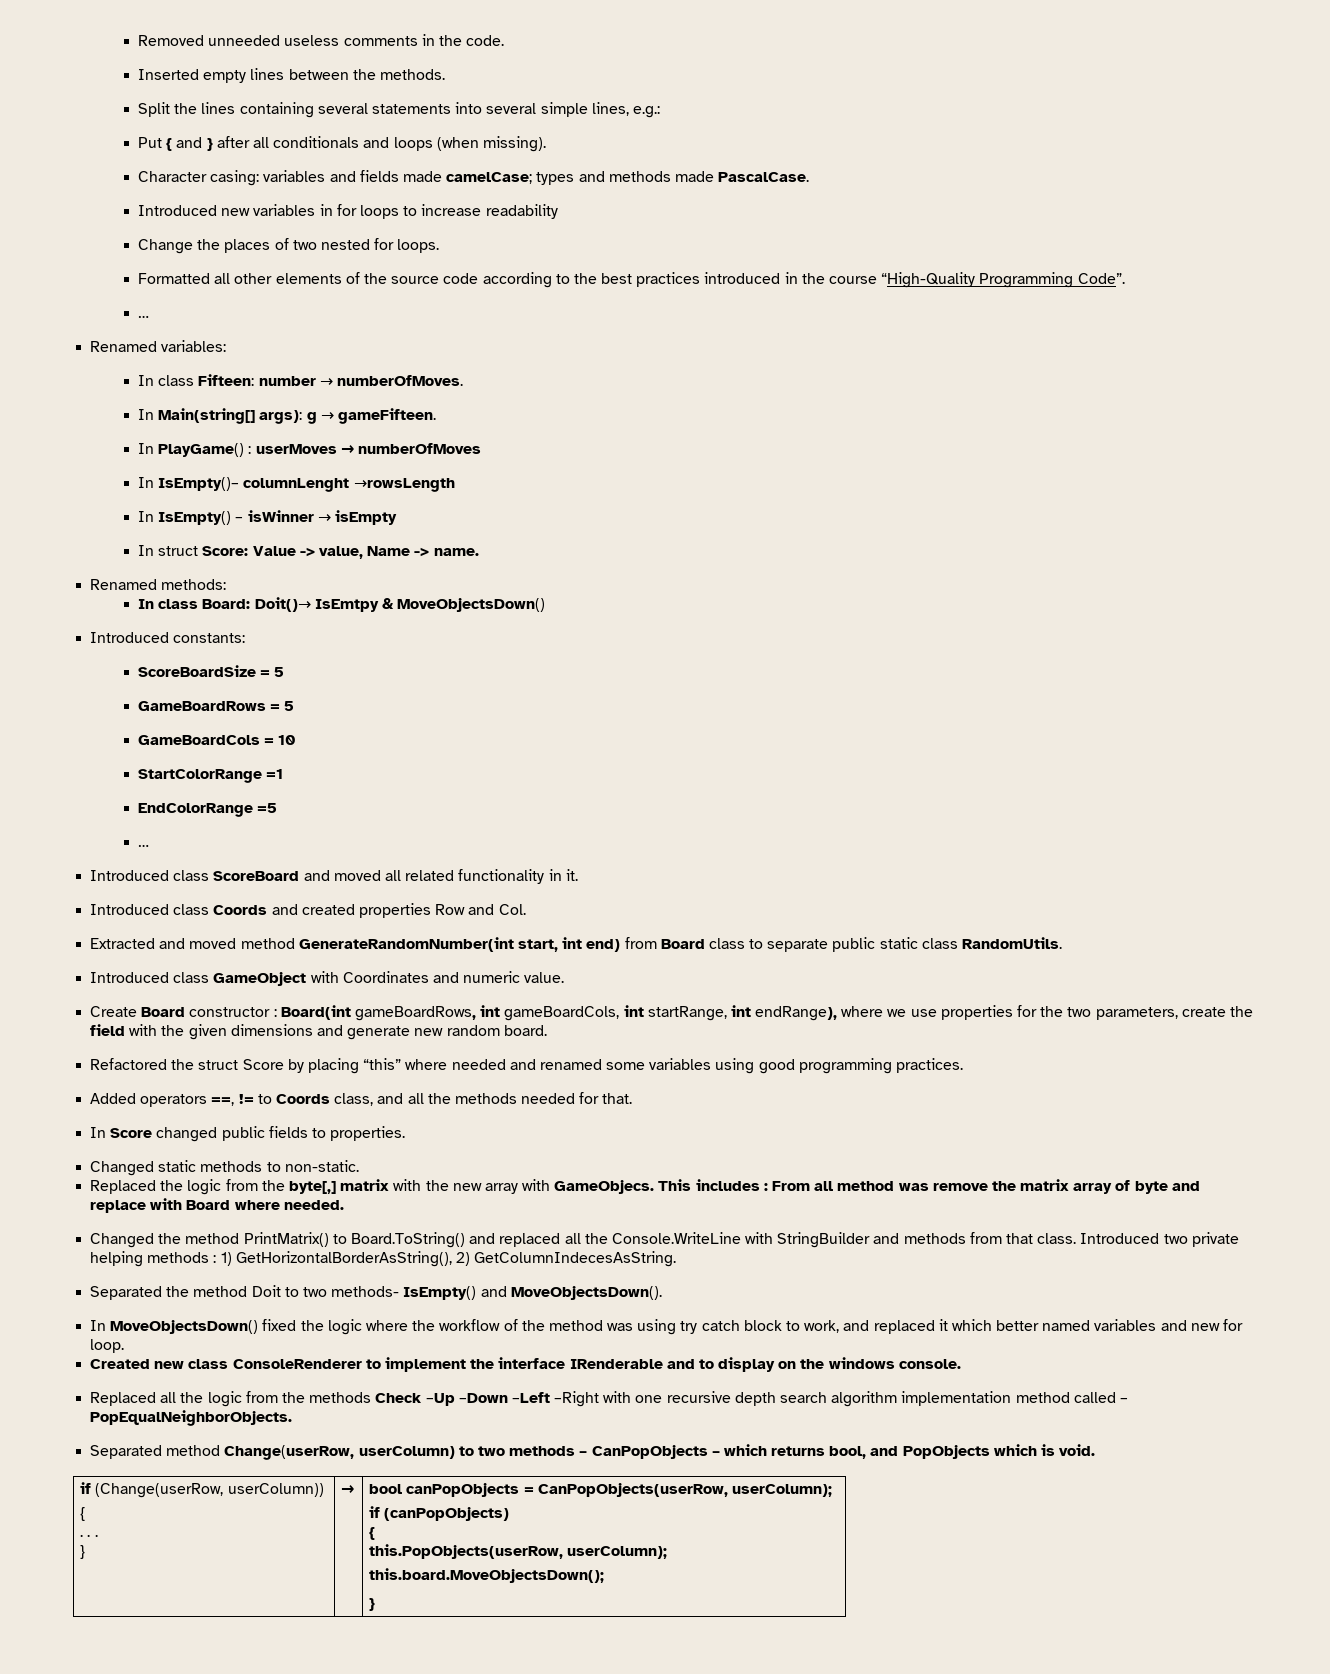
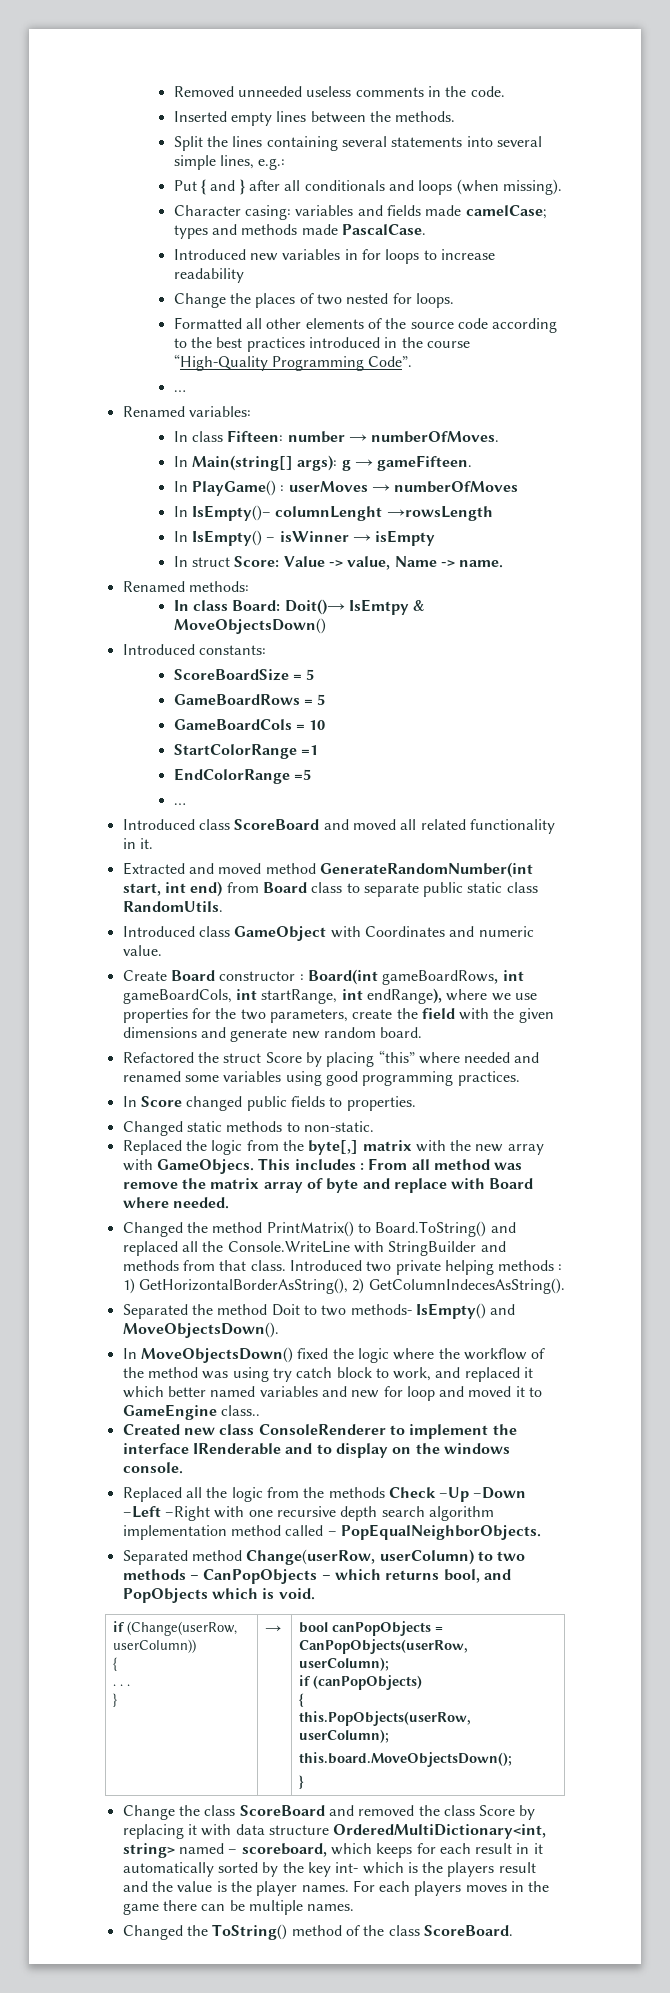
- Introduced class Coords and created properties Row and Col.
- Added operators ==, != to Coords class, and all the methods needed for that.
- Introduced two private helping methods : 1) GetHorizontalBorderAsString(), 2) GetColumnIndecesAsString.
+ Introduced two private helping methods : 1) GetHorizontalBorderAsString(), 2) GetColumnIndecesAsString().
- In MoveObjectsDown() fixed the logic where the workflow of the method was using try catch block to work, and replaced it which better named variables and new for loop.
+ In MoveObjectsDown() fixed the logic where the workflow of the method was using try catch block to work, and replaced it which better named variables and new for loop and moved it to GameEngine class..
+ Change the class ScoreBoard and removed the class Score by replacing it with data structure OrderedMultiDictionary<int, string> named – scoreboard, which keeps for each result in it automatically sorted by the key int- which is the players result and the value is the player names. For each players moves in the game there can be multiple names.
+ Changed the ToString() method of the class ScoreBoard.

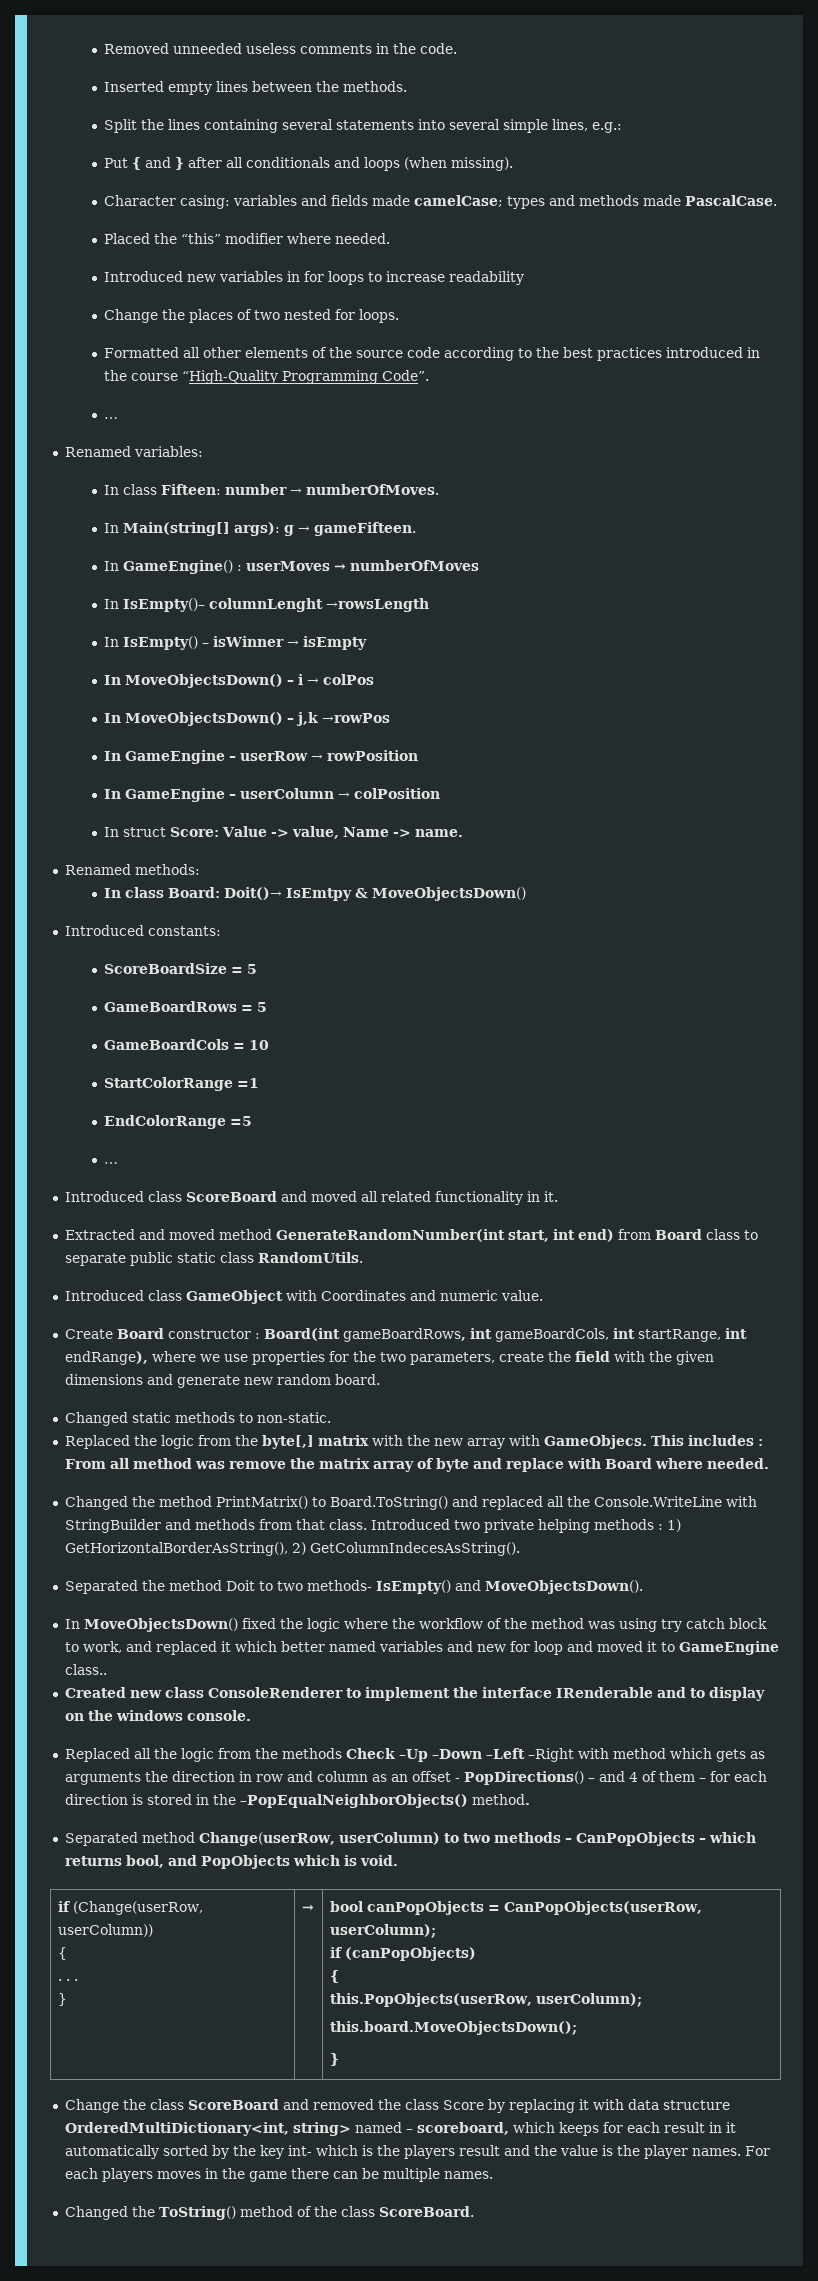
+ Placed the “this” modifier where needed.
- In PlayGame() : userMoves → numberOfMoves
+ In GameEngine() : userMoves → numberOfMoves
+ In MoveObjectsDown() – i → colPos
+ In MoveObjectsDown() – j,k →rowPos
+ In GameEngine – userRow → rowPosition
+ In GameEngine – userColumn → colPosition
- Refactored the struct Score by placing “this” where needed and renamed some variables using good programming practices.
- In Score changed public fields to properties.
- Replaced all the logic from the methods Check –Up –Down –Left –Right with one recursive depth search algorithm implementation method called – PopEqualNeighborObjects.
+ Replaced all the logic from the methods Check –Up –Down –Left –Right with method which gets as arguments the direction in row and column as an offset - PopDirections() – and 4 of them – for each direction is stored in the –PopEqualNeighborObjects() method.

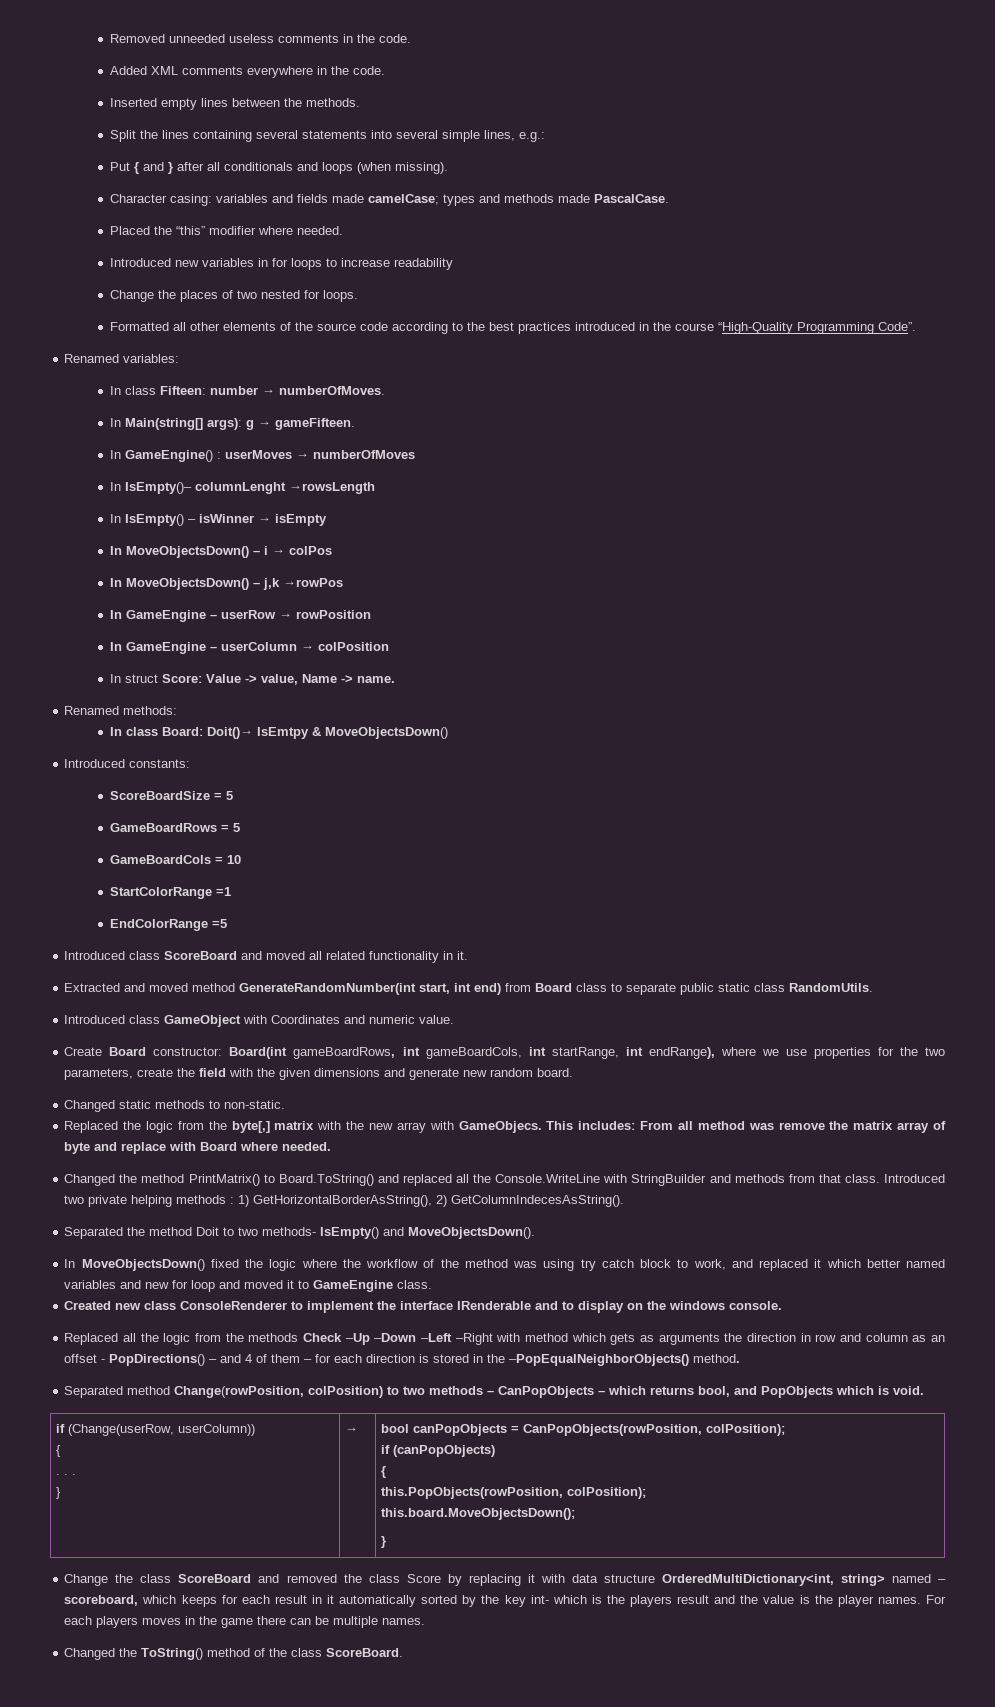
+ Added XML comments everywhere in the code.
  Formatted all other elements of the source code according to the best practices introduced in the course “High-Quality Programming Code”.
- …
  EndColorRange =5
- …
- Create Board constructor : Board(int gameBoardRows, int gameBoardCols, int startRange, int endRange), where we use properties for the two parameters, create the field with the given dimensions and generate new random board.
+ Create Board constructor: Board(int gameBoardRows, int gameBoardCols, int startRange, int endRange), where we use properties for the two parameters, create the field with the given dimensions and generate new random board.
- This includes : From all method was remove the matrix array of byte and replace with Board where needed.
+ This includes: From all method was remove the matrix array of byte and replace with Board where needed.
- In MoveObjectsDown() fixed the logic where the workflow of the method was using try catch block to work, and replaced it which better named variables and new for loop and moved it to GameEngine class..
+ In MoveObjectsDown() fixed the logic where the workflow of the method was using try catch block to work, and replaced it which better named variables and new for loop and moved it to GameEngine class.
- Separated method Change(userRow, userColumn) to two methods – CanPopObjects – which returns bool, and PopObjects which is void.
+ Separated method Change(rowPosition, colPosition) to two methods – CanPopObjects – which returns bool, and PopObjects which is void.
  if (Change(userRow, userColumn))
  {
  . . .
- } | → | bool canPopObjects = CanPopObjects(userRow, userColumn);
+ } | → | bool canPopObjects = CanPopObjects(rowPosition, colPosition);
  if (canPopObjects)
  {
- this.PopObjects(userRow, userColumn);
+ this.PopObjects(rowPosition, colPosition);

